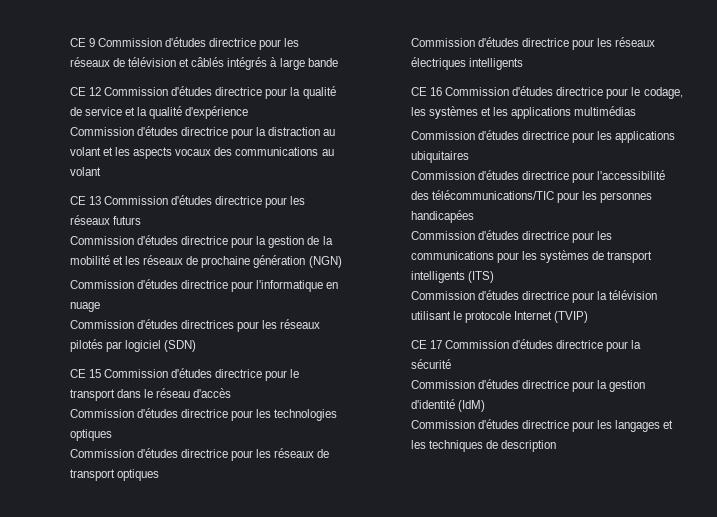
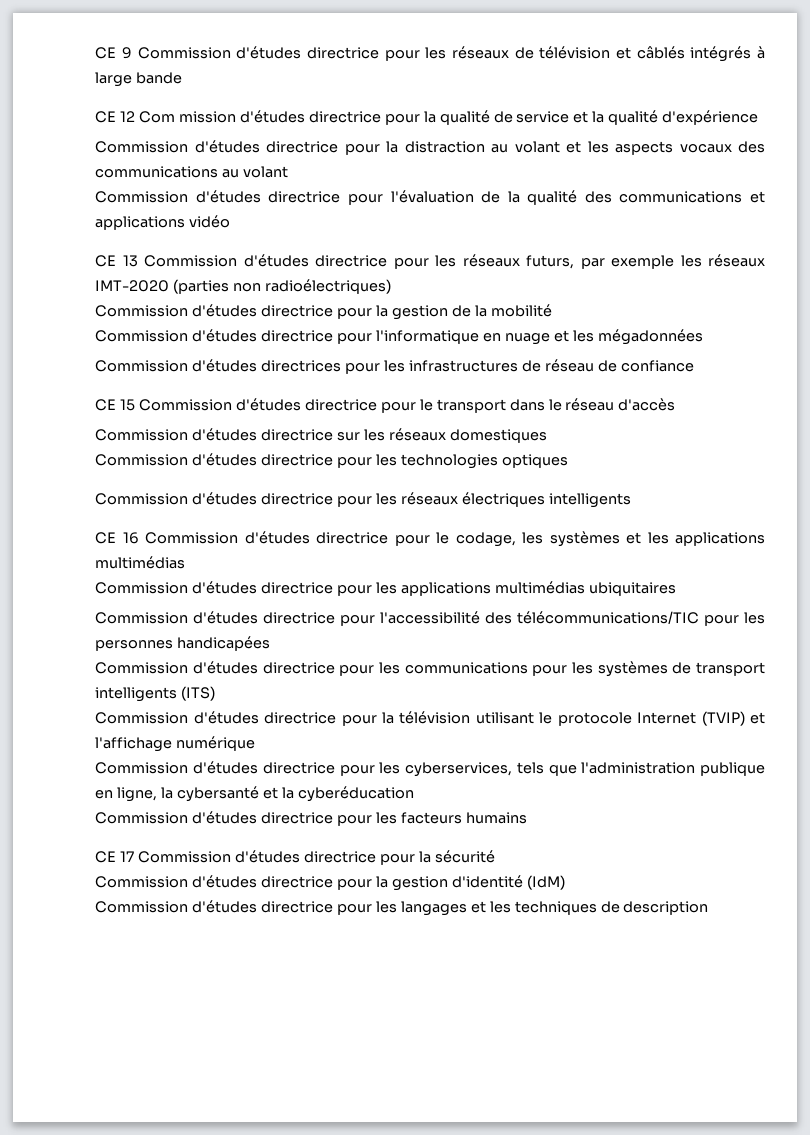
- CE 12 Commission d'études directrice pour la qualité de service et la qualité d'expérience
+ CE 12 Com mission d'études directrice pour la qualité de service et la qualité d'expérience
+ Commission d'études directrice pour l'évaluation de la qualité des communications et applications vidéo
- CE 13 Commission d'études directrice pour les réseaux futurs
+ CE 13 Commission d'études directrice pour les réseaux futurs, par exemple les réseaux IMT-2020 (parties non radioélectriques)
- Commission d'études directrice pour la gestion de la mobilité et les réseaux de prochaine génération (NGN)
+ Commission d'études directrice pour la gestion de la mobilité
- Commission d'études directrice pour l'informatique en nuage
+ Commission d'études directrice pour l'informatique en nuage et les mégadonnées
- Commission d'études directrices pour les réseaux pilotés par logiciel (SDN)
+ Commission d'études directrices pour les infrastructures de réseau de confiance
+ Commission d'études directrice sur les réseaux domestiques
  Commission d'études directrice pour les technologies optiques
- Commission d'études directrice pour les réseaux de transport optiques
- Commission d'études directrice pour les applications ubiquitaires
+ Commission d'études directrice pour les applications multimédias ubiquitaires
- Commission d'études directrice pour la télévision utilisant le protocole Internet (TVIP)
+ Commission d'études directrice pour la télévision utilisant le protocole Internet (TVIP) et l'affichage numérique
+ Commission d'études directrice pour les cyberservices, tels que l'administration publique en ligne, la cybersanté et la cyberéducation
+ Commission d'études directrice pour les facteurs humains

